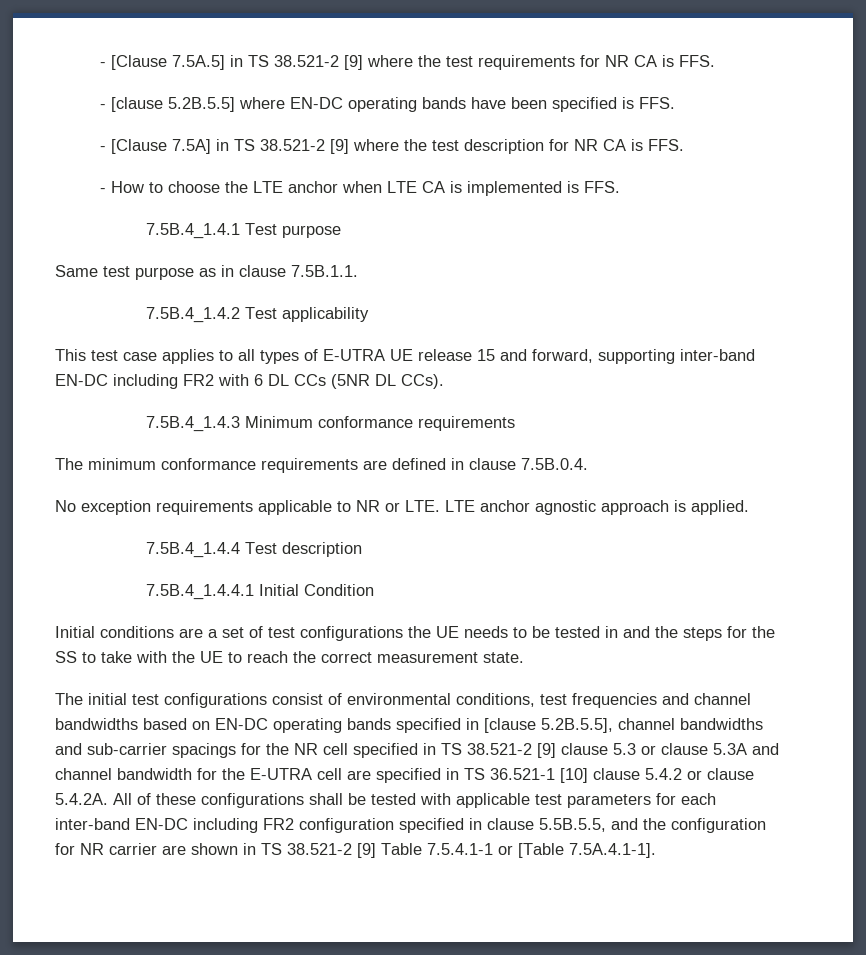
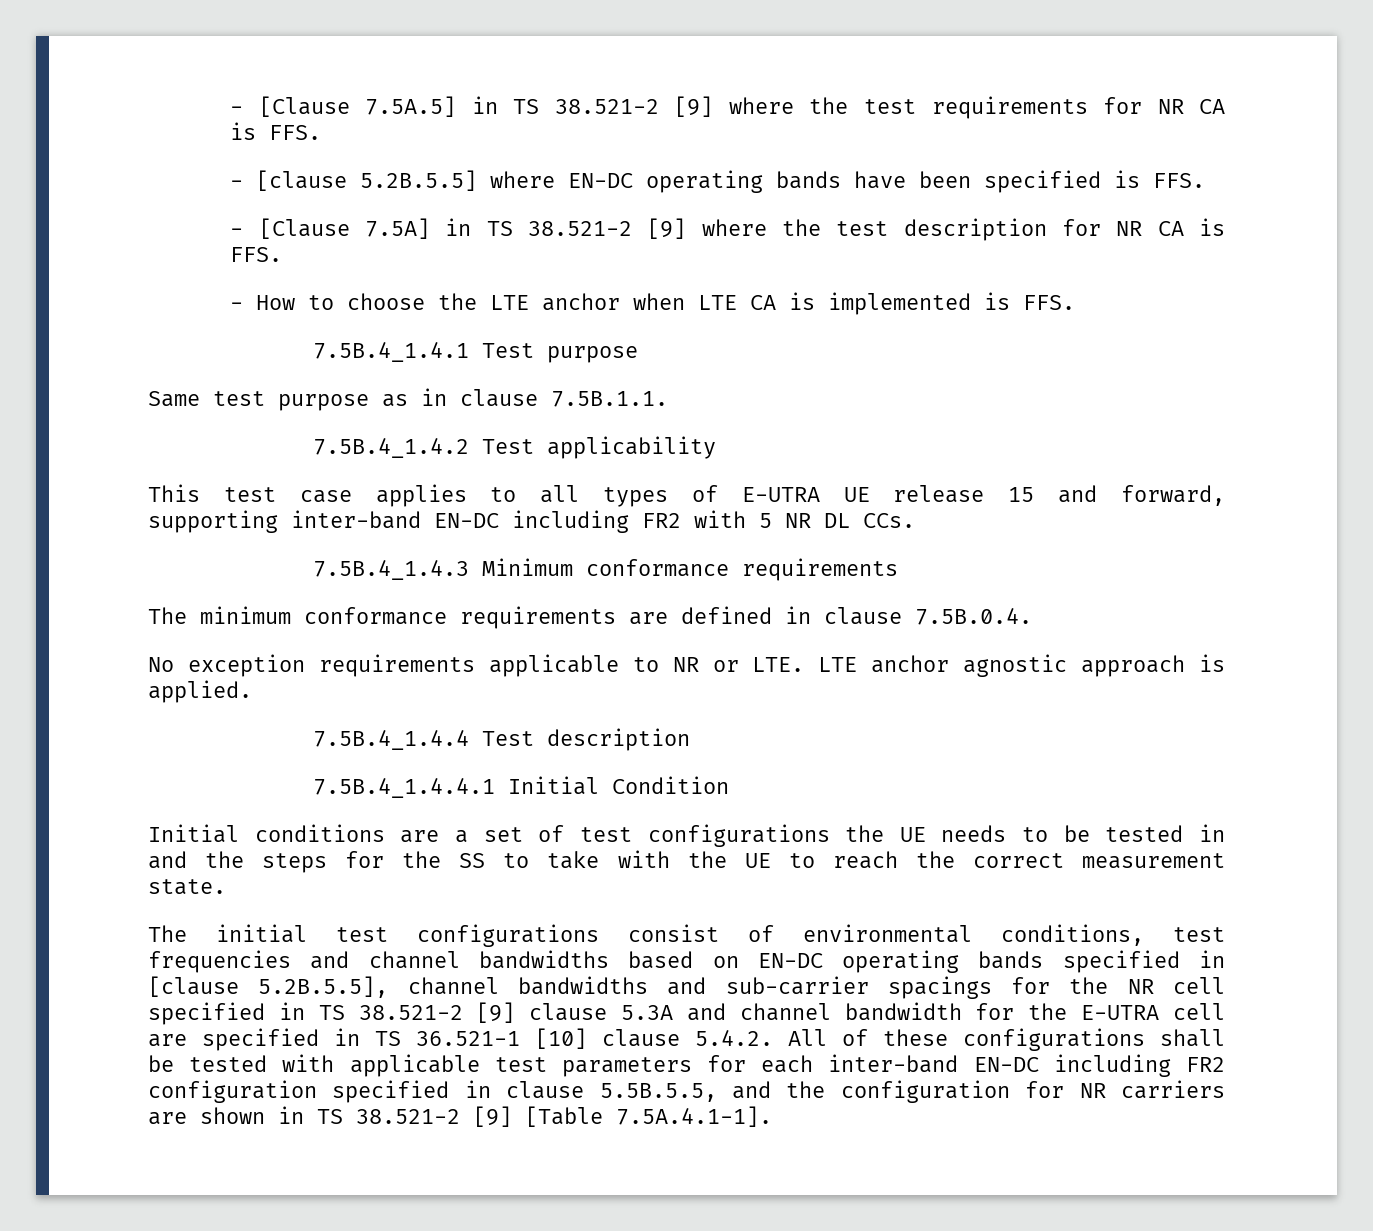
- This test case applies to all types of E-UTRA UE release 15 and forward, supporting inter-band EN-DC including FR2 with 6 DL CCs (5NR DL CCs).
+ This test case applies to all types of E-UTRA UE release 15 and forward, supporting inter-band EN-DC including FR2 with 5 NR DL CCs.
- The initial test configurations consist of environmental conditions, test frequencies and channel bandwidths based on EN-DC operating bands specified in [clause 5.2B.5.5], channel bandwidths and sub-carrier spacings for the NR cell specified in TS 38.521-2 [9] clause 5.3 or clause 5.3A and channel bandwidth for the E-UTRA cell are specified in TS 36.521-1 [10] clause 5.4.2 or clause 5.4.2A. All of these configurations shall be tested with applicable test parameters for each inter-band EN-DC including FR2 configuration specified in clause 5.5B.5.5, and the configuration for NR carrier are shown in TS 38.521-2 [9] Table 7.5.4.1-1 or [Table 7.5A.4.1-1].
+ The initial test configurations consist of environmental conditions, test frequencies and channel bandwidths based on EN-DC operating bands specified in [clause 5.2B.5.5], channel bandwidths and sub-carrier spacings for the NR cell specified in TS 38.521-2 [9] clause 5.3A and channel bandwidth for the E-UTRA cell are specified in TS 36.521-1 [10] clause 5.4.2. All of these configurations shall be tested with applicable test parameters for each inter-band EN-DC including FR2 configuration specified in clause 5.5B.5.5, and the configuration for NR carriers are shown in TS 38.521-2 [9] [Table 7.5A.4.1-1].

